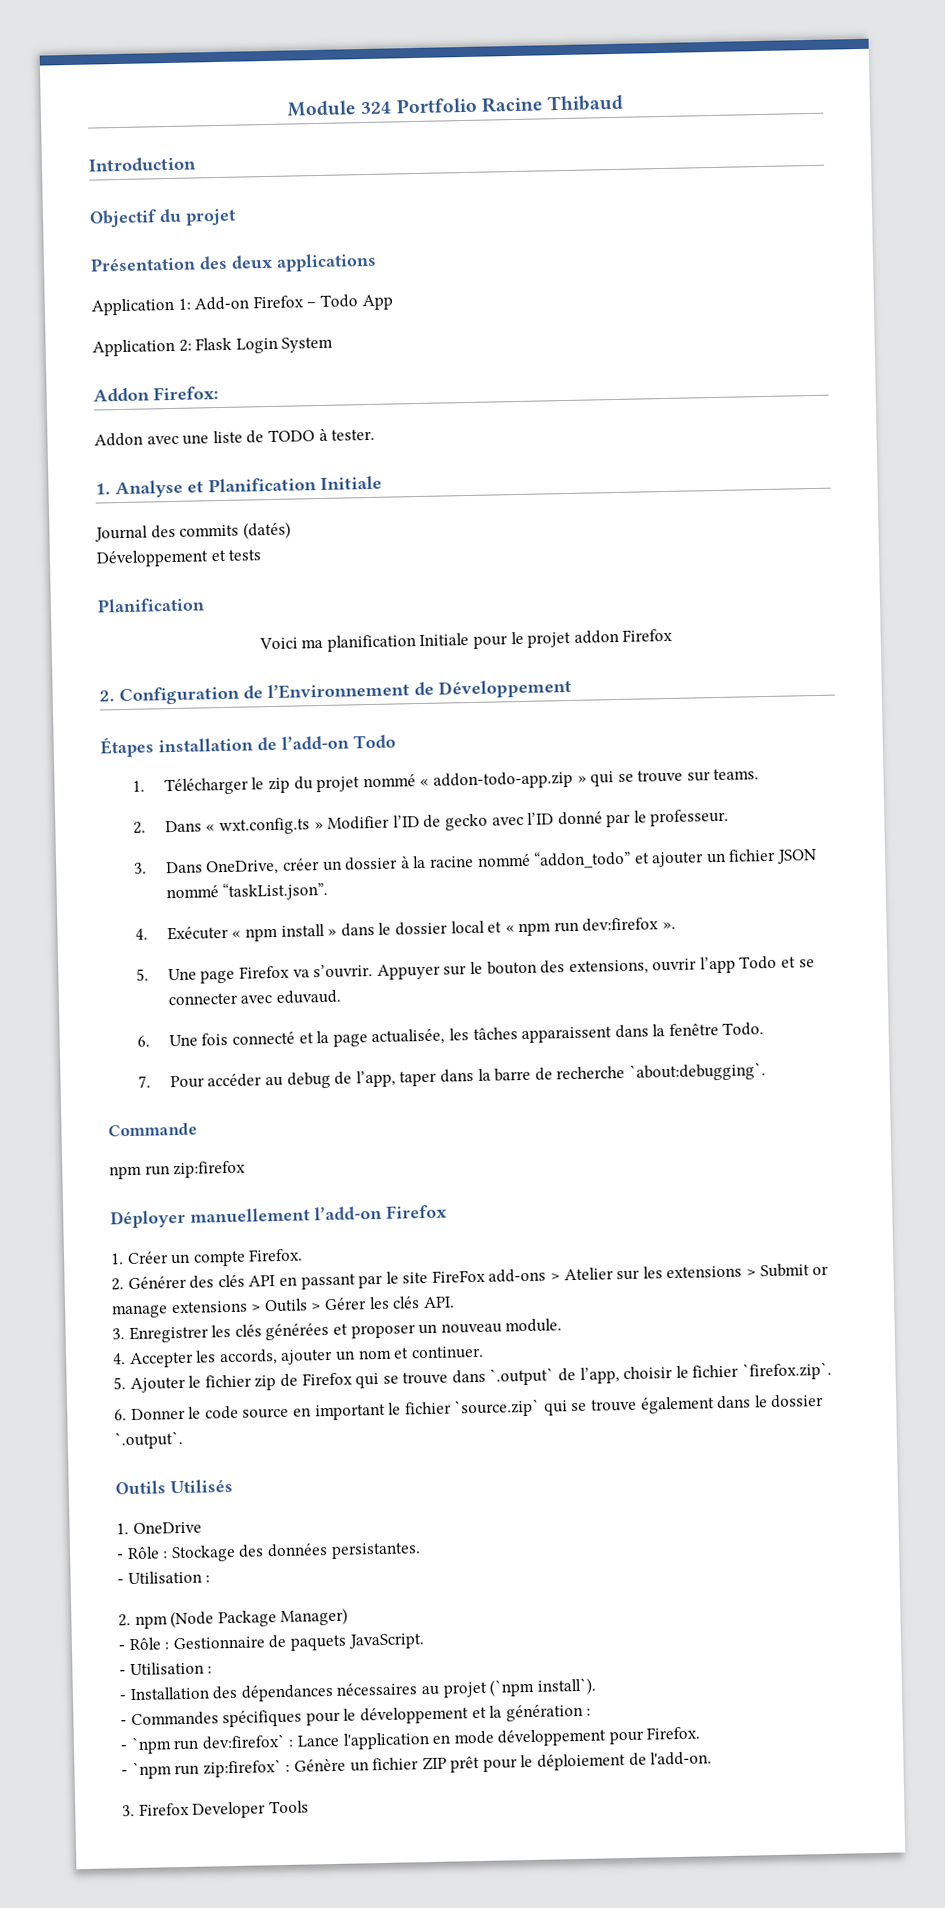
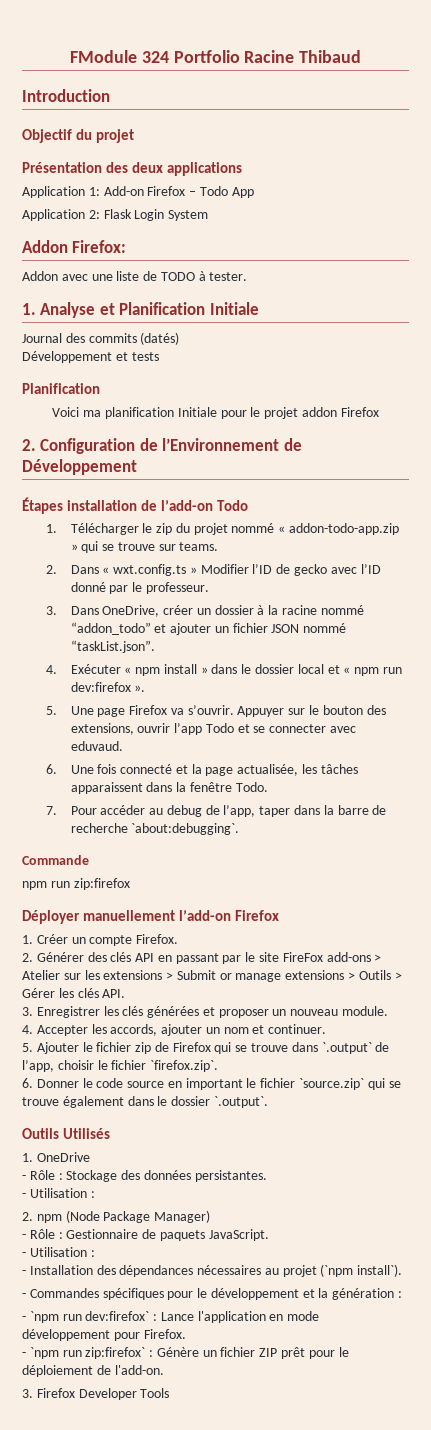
- Module 324 Portfolio Racine Thibaud
+ FModule 324 Portfolio Racine Thibaud

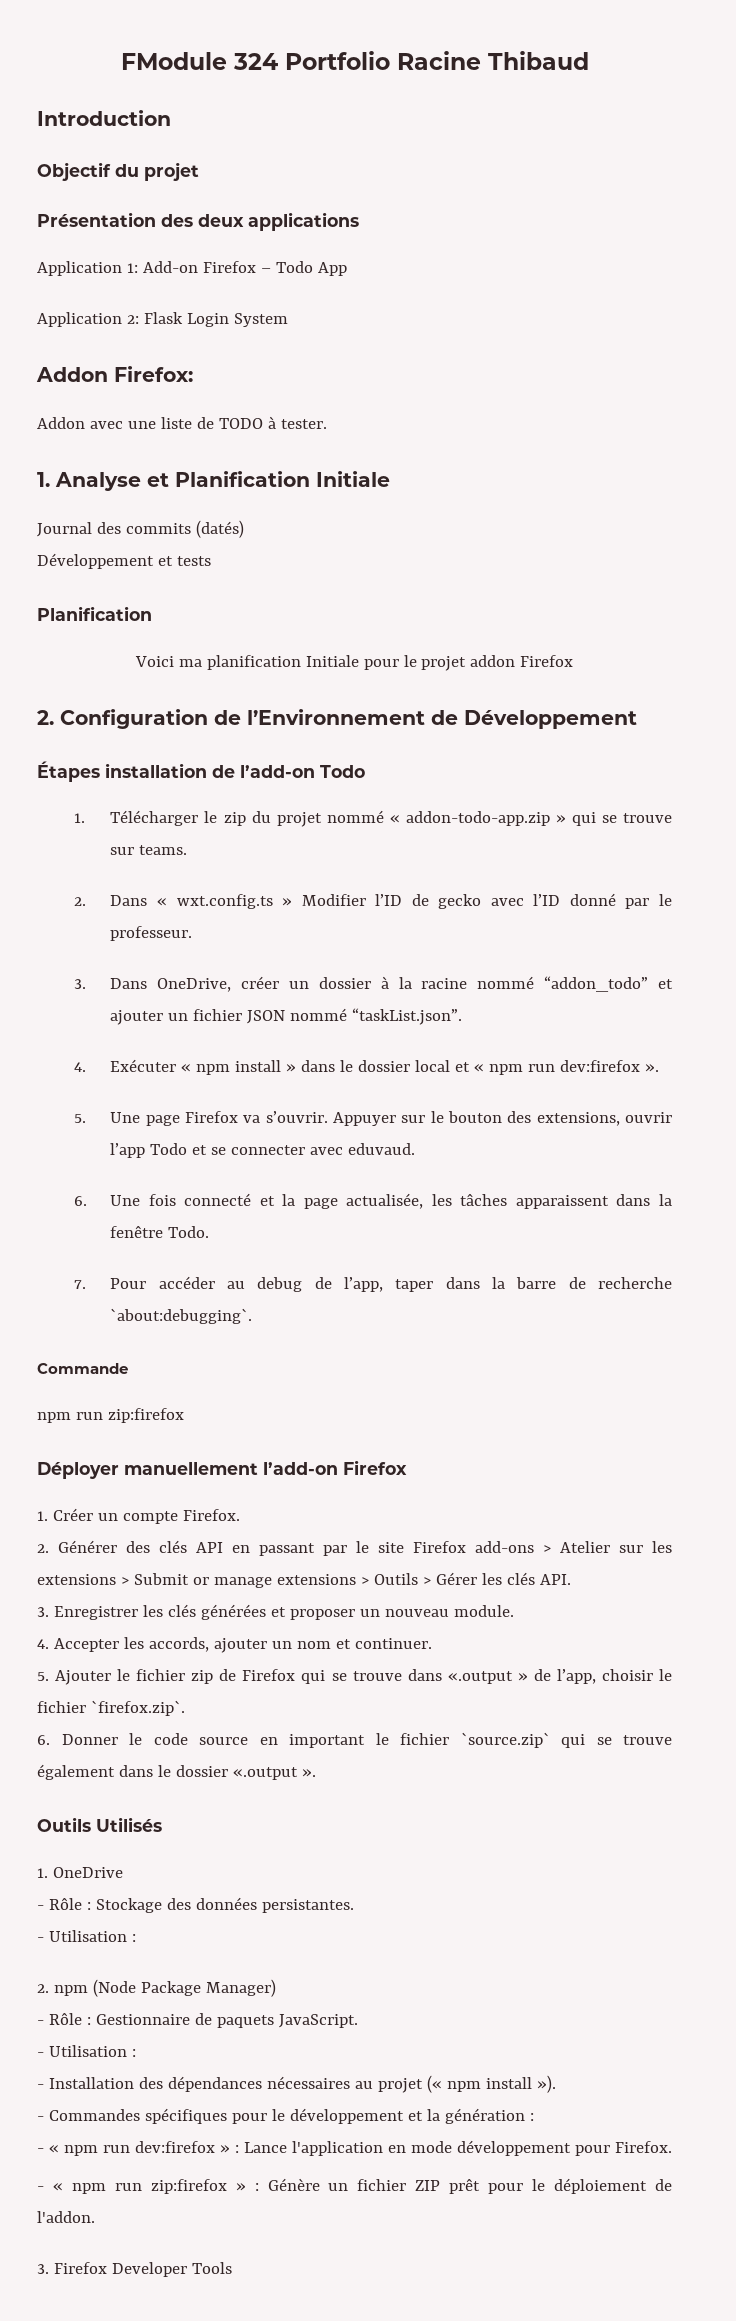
- 2. Générer des clés API en passant par le site FireFox add-ons > Atelier sur les extensions > Submit or manage extensions > Outils > Gérer les clés API.
+ 2. Générer des clés API en passant par le site Firefox add-ons > Atelier sur les extensions > Submit or manage extensions > Outils > Gérer les clés API.
- 5. Ajouter le fichier zip de Firefox qui se trouve dans `.output` de l’app, choisir le fichier `firefox.zip`.
+ 5. Ajouter le fichier zip de Firefox qui se trouve dans «.output » de l’app, choisir le fichier `firefox.zip`.
- 6. Donner le code source en important le fichier `source.zip` qui se trouve également dans le dossier `.output`.
+ 6. Donner le code source en important le fichier `source.zip` qui se trouve également dans le dossier «.output ».
- - Installation des dépendances nécessaires au projet (`npm install`).
+ - Installation des dépendances nécessaires au projet (« npm install »).
- - `npm run dev:firefox` : Lance l'application en mode développement pour Firefox.
+ - « npm run dev:firefox » : Lance l'application en mode développement pour Firefox.
- - `npm run zip:firefox` : Génère un fichier ZIP prêt pour le déploiement de l'add-on.
+ - « npm run zip:firefox » : Génère un fichier ZIP prêt pour le déploiement de l'addon.

